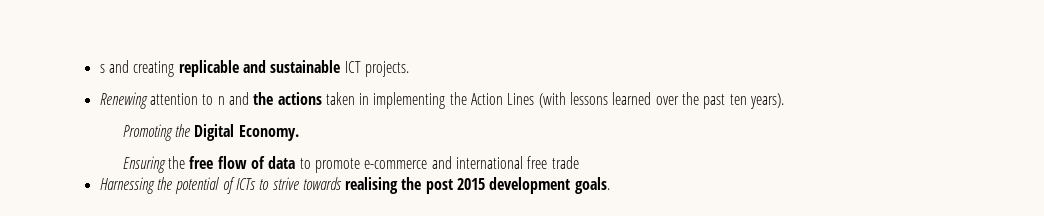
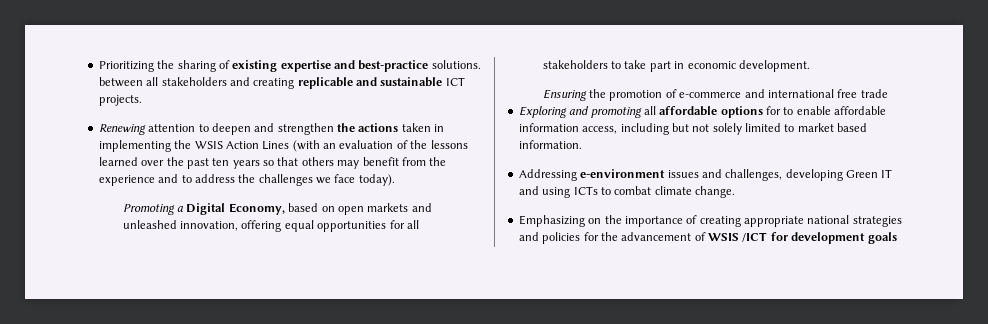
- s and creating replicable and sustainable ICT projects.
+ Prioritizing the sharing of existing expertise and best-practice solutions. between all stakeholders and creating replicable and sustainable ICT projects.
- Renewing attention to n and the actions taken in implementing the Action Lines (with lessons learned over the past ten years).
- Promoting the Digital Economy.
- Ensuring the free flow of data to promote e-commerce and international free trade
+ Renewing attention to deepen and strengthen the actions taken in implementing the WSIS Action Lines (with an evaluation of the lessons learned over the past ten years so that others may benefit from the experience and to address the challenges we face today).
+ Promoting a Digital Economy, based on open markets and unleashed innovation, offering equal opportunities for all stakeholders to take part in economic development.
+ Ensuring the promotion of e-commerce and international free trade
- Harnessing the potential of ICTs to strive towards realising the post 2015 development goals.
+ Exploring and promoting all affordable options for to enable affordable information access, including but not solely limited to market based information.
+ Addressing e-environment issues and challenges, developing Green IT and using ICTs to combat climate change.
+ Emphasizing on the importance of creating appropriate national strategies and policies for the advancement of WSIS /ICT for development goals

